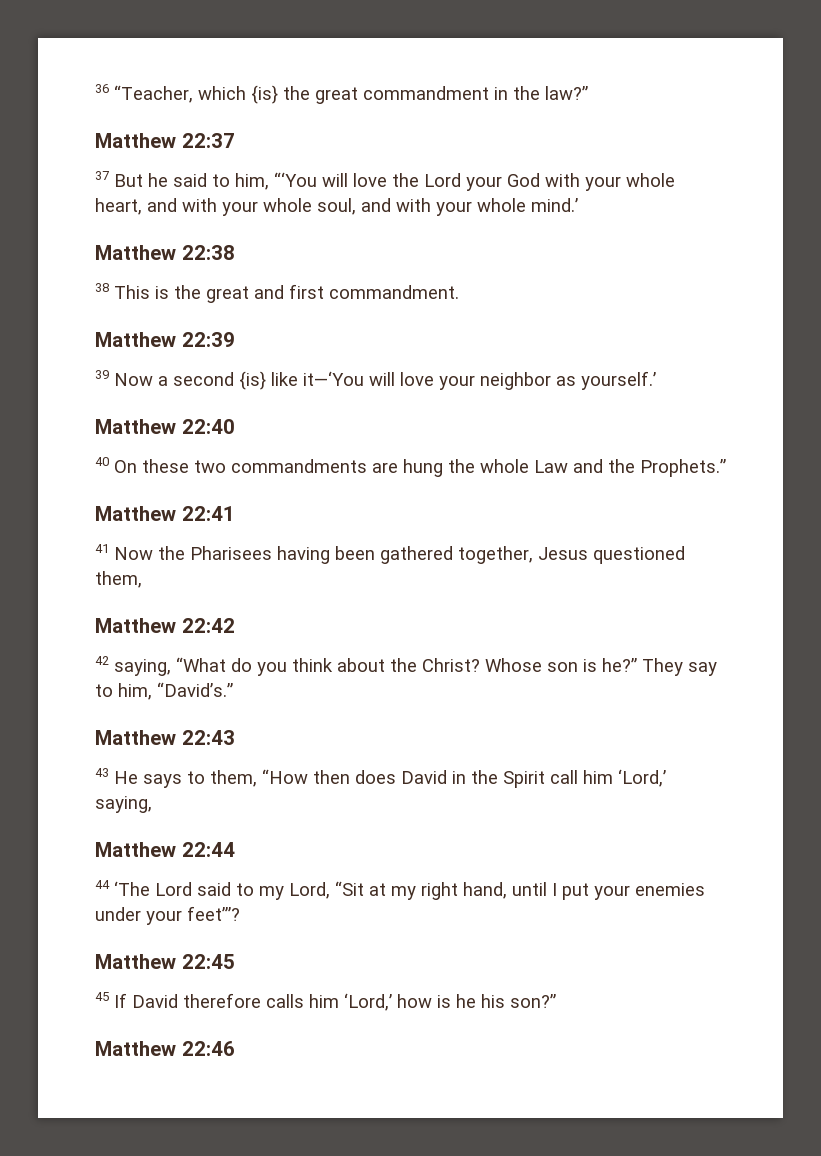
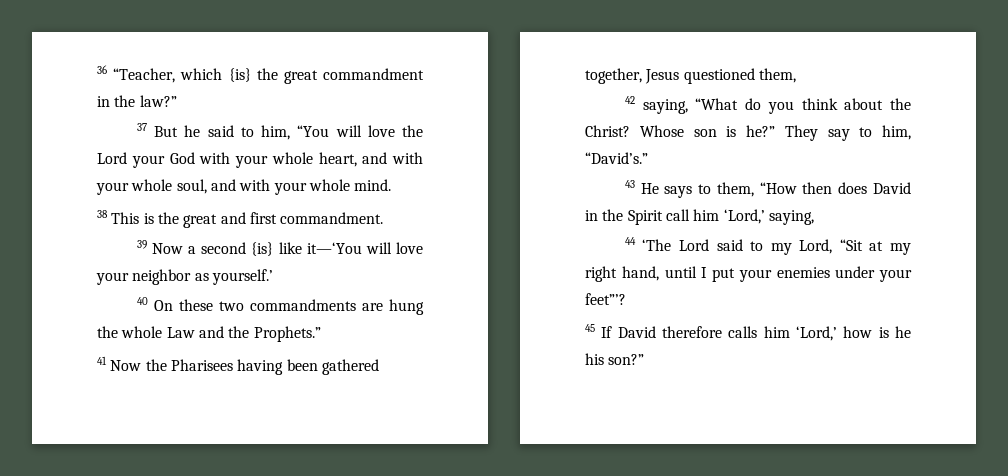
- Matthew 22:37
- 37 But he said to him, “‘You will love the Lord your God with your whole heart, and with your whole soul, and with your whole mind.’
- Matthew 22:38
+ 37 But he said to him, “You will love the Lord your God with your whole heart, and with your whole soul, and with your whole mind.
- Matthew 22:39
- Matthew 22:40
- Matthew 22:41
- Matthew 22:42
- Matthew 22:43
- Matthew 22:44
- Matthew 22:45
- Matthew 22:46

